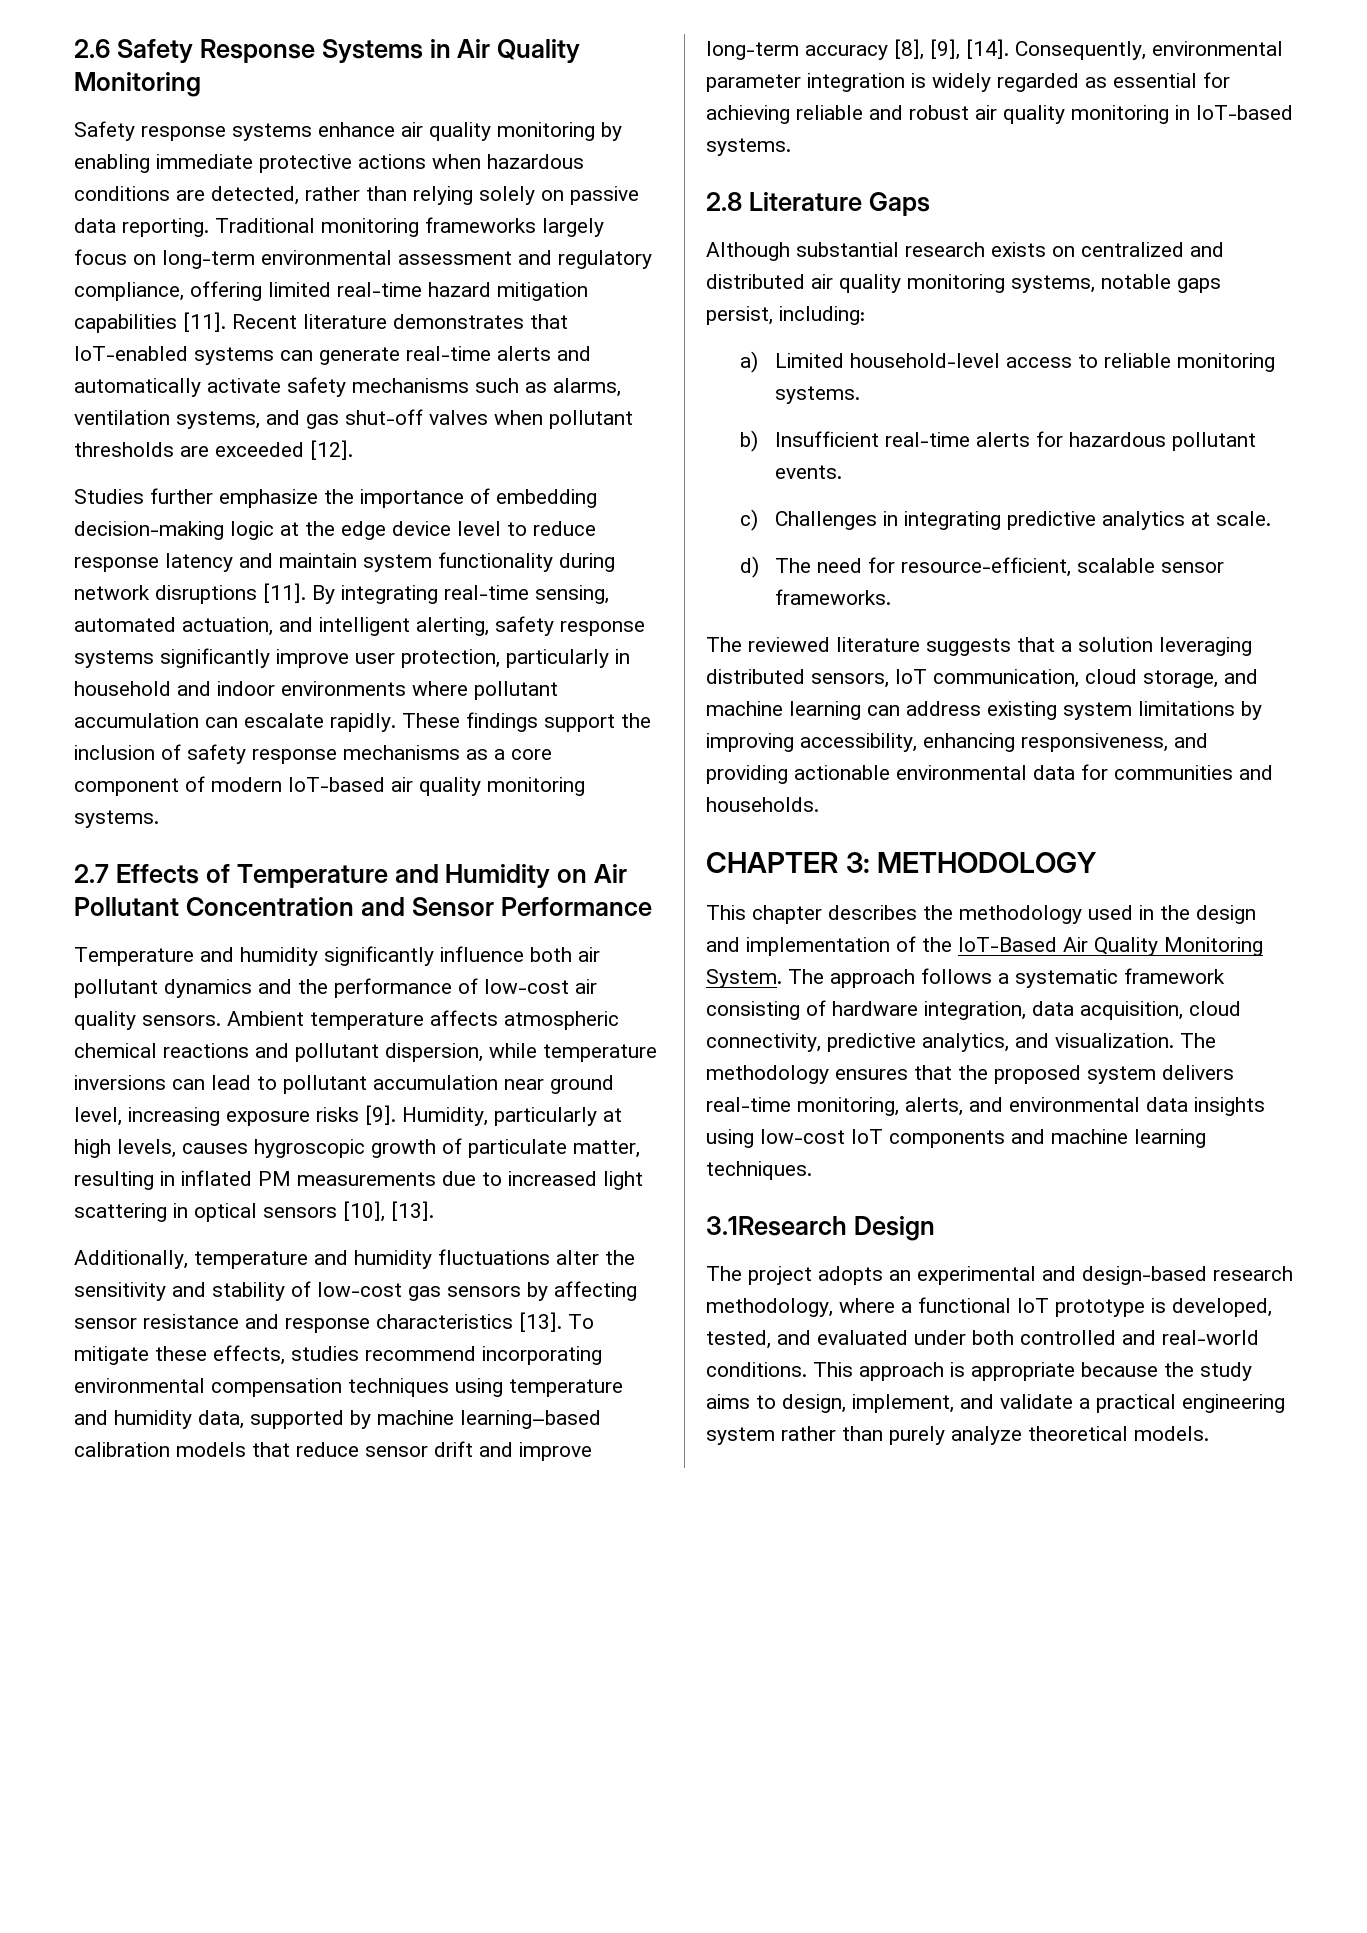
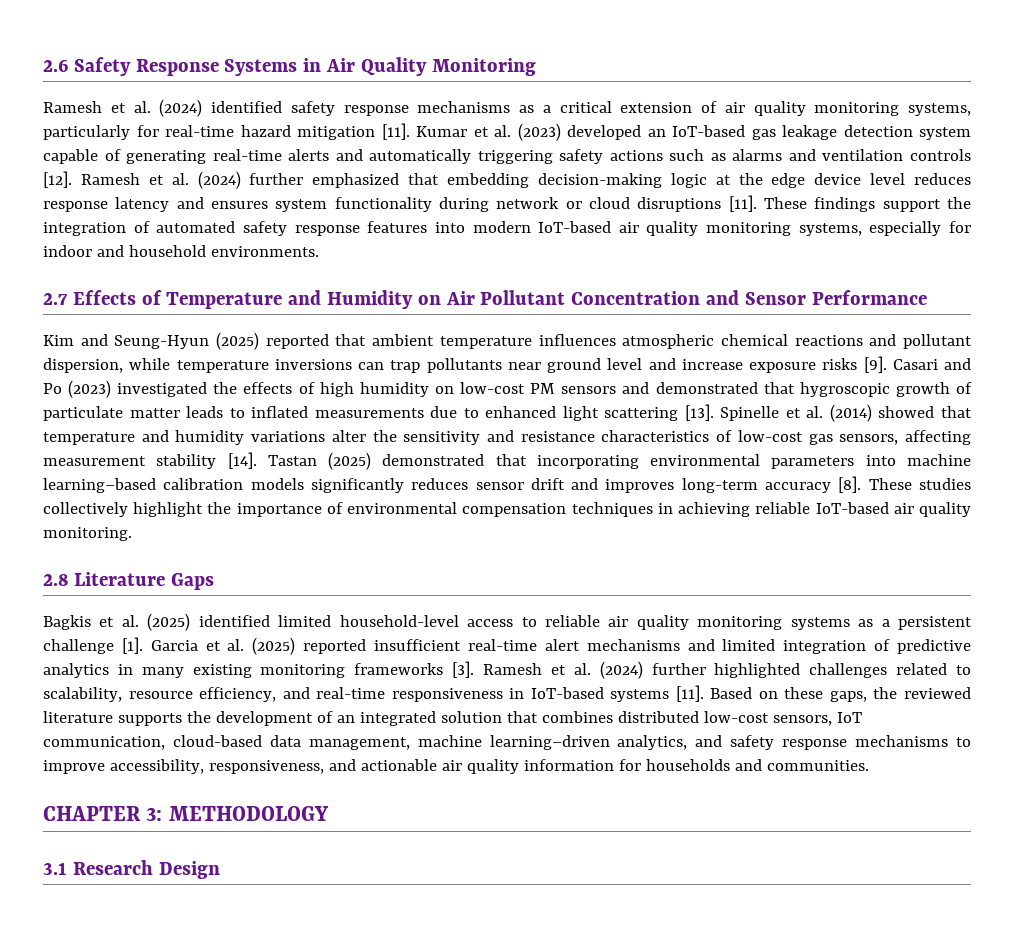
- Safety response systems enhance air quality monitoring by enabling immediate protective actions when hazardous conditions are detected, rather than relying solely on passive data reporting. Traditional monitoring frameworks largely focus on long-term environmental assessment and regulatory compliance, offering limited real-time hazard mitigation capabilities [11]. Recent literature demonstrates that IoT-enabled systems can generate real-time alerts and automatically activate safety mechanisms such as alarms, ventilation systems, and gas shut-off valves when pollutant thresholds are exceeded [12].
- Studies further emphasize the importance of embedding decision-making logic at the edge device level to reduce response latency and maintain system functionality during network disruptions [11]. By integrating real-time sensing, automated actuation, and intelligent alerting, safety response systems significantly improve user protection, particularly in household and indoor environments where pollutant accumulation can escalate rapidly. These findings support the inclusion of safety response mechanisms as a core component of modern IoT-based air quality monitoring systems.
+ Ramesh et al. (2024) identified safety response mechanisms as a critical extension of air quality monitoring systems, particularly for real-time hazard mitigation [11]. Kumar et al. (2023) developed an IoT-based gas leakage detection system capable of generating real-time alerts and automatically triggering safety actions such as alarms and ventilation controls [12]. Ramesh et al. (2024) further emphasized that embedding decision-making logic at the edge device level reduces response latency and ensures system functionality during network or cloud disruptions [11]. These findings support the integration of automated safety response features into modern IoT-based air quality monitoring systems, especially for indoor and household environments.
- Temperature and humidity significantly influence both air pollutant dynamics and the performance of low-cost air quality sensors. Ambient temperature affects atmospheric chemical reactions and pollutant dispersion, while temperature inversions can lead to pollutant accumulation near ground level, increasing exposure risks [9]. Humidity, particularly at high levels, causes hygroscopic growth of particulate matter, resulting in inflated PM measurements due to increased light scattering in optical sensors [10], [13].
- Additionally, temperature and humidity fluctuations alter the sensitivity and stability of low-cost gas sensors by affecting sensor resistance and response characteristics [13]. To mitigate these effects, studies recommend incorporating environmental compensation techniques using temperature and humidity data, supported by machine learning–based calibration models that reduce sensor drift and improve long-term accuracy [8], [9], [14]. Consequently, environmental parameter integration is widely regarded as essential for achieving reliable and robust air quality monitoring in IoT-based systems.
+ Kim and Seung-Hyun (2025) reported that ambient temperature influences atmospheric chemical reactions and pollutant dispersion, while temperature inversions can trap pollutants near ground level and increase exposure risks [9]. Casari and Po (2023) investigated the effects of high humidity on low-cost PM sensors and demonstrated that hygroscopic growth of particulate matter leads to inflated measurements due to enhanced light scattering [13]. Spinelle et al. (2014) showed that temperature and humidity variations alter the sensitivity and resistance characteristics of low-cost gas sensors, affecting measurement stability [14]. Tastan (2025) demonstrated that incorporating environmental parameters into machine learning–based calibration models significantly reduces sensor drift and improves long-term accuracy [8]. These studies collectively highlight the importance of environmental compensation techniques in achieving reliable IoT-based air quality monitoring.
  2.8 Literature Gaps
- Although substantial research exists on centralized and distributed air quality monitoring systems, notable gaps persist, including:
- a) Limited household-level access to reliable monitoring systems.
- b) Insufficient real-time alerts for hazardous pollutant events.
- c) Challenges in integrating predictive analytics at scale.
- d) The need for resource-efficient, scalable sensor frameworks.
- The reviewed literature suggests that a solution leveraging distributed sensors, IoT communication, cloud storage, and machine learning can address existing system limitations by improving accessibility, enhancing responsiveness, and providing actionable environmental data for communities and households.
+ Bagkis et al. (2025) identified limited household-level access to reliable air quality monitoring systems as a persistent challenge [1]. Garcia et al. (2025) reported insufficient real-time alert mechanisms and limited integration of predictive analytics in many existing monitoring frameworks [3]. Ramesh et al. (2024) further highlighted challenges related to scalability, resource efficiency, and real-time responsiveness in IoT-based systems [11]. Based on these gaps, the reviewed literature supports the development of an integrated solution that combines distributed low-cost sensors, IoT communication, cloud-based data management, machine learning–driven analytics, and safety response mechanisms to improve accessibility, responsiveness, and actionable air quality information for households and communities.
  CHAPTER 3: METHODOLOGY
- This chapter describes the methodology used in the design and implementation of the IoT-Based Air Quality Monitoring System. The approach follows a systematic framework consisting of hardware integration, data acquisition, cloud connectivity, predictive analytics, and visualization. The methodology ensures that the proposed system delivers real-time monitoring, alerts, and environmental data insights using low-cost IoT components and machine learning techniques.
- 3.1Research Design
- The project adopts an experimental and design-based research methodology, where a functional IoT prototype is developed, tested, and evaluated under both controlled and real-world conditions. This approach is appropriate because the study aims to design, implement, and validate a practical engineering system rather than purely analyze theoretical models.
+ 3.1 Research Design

